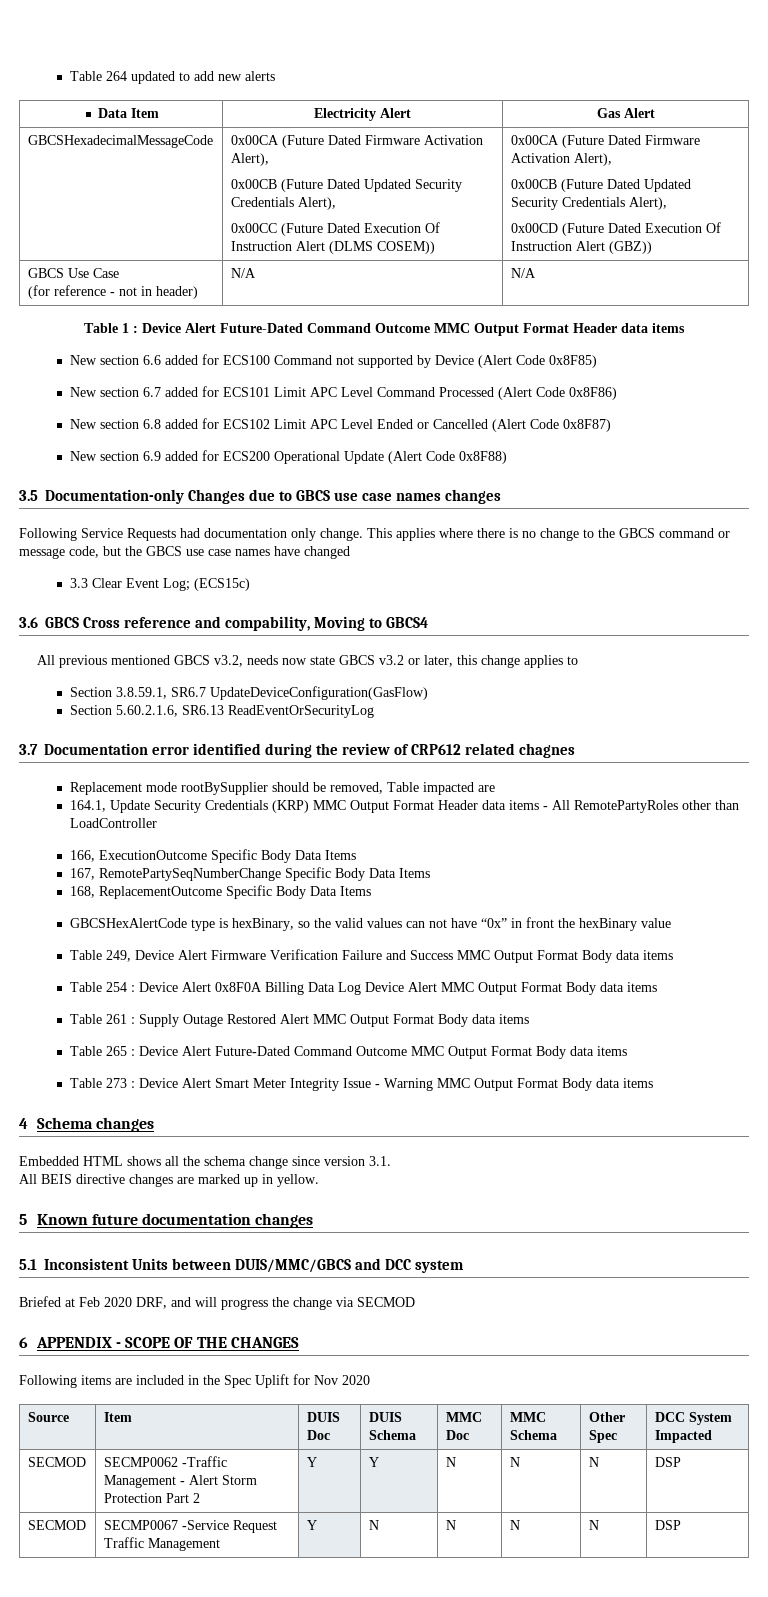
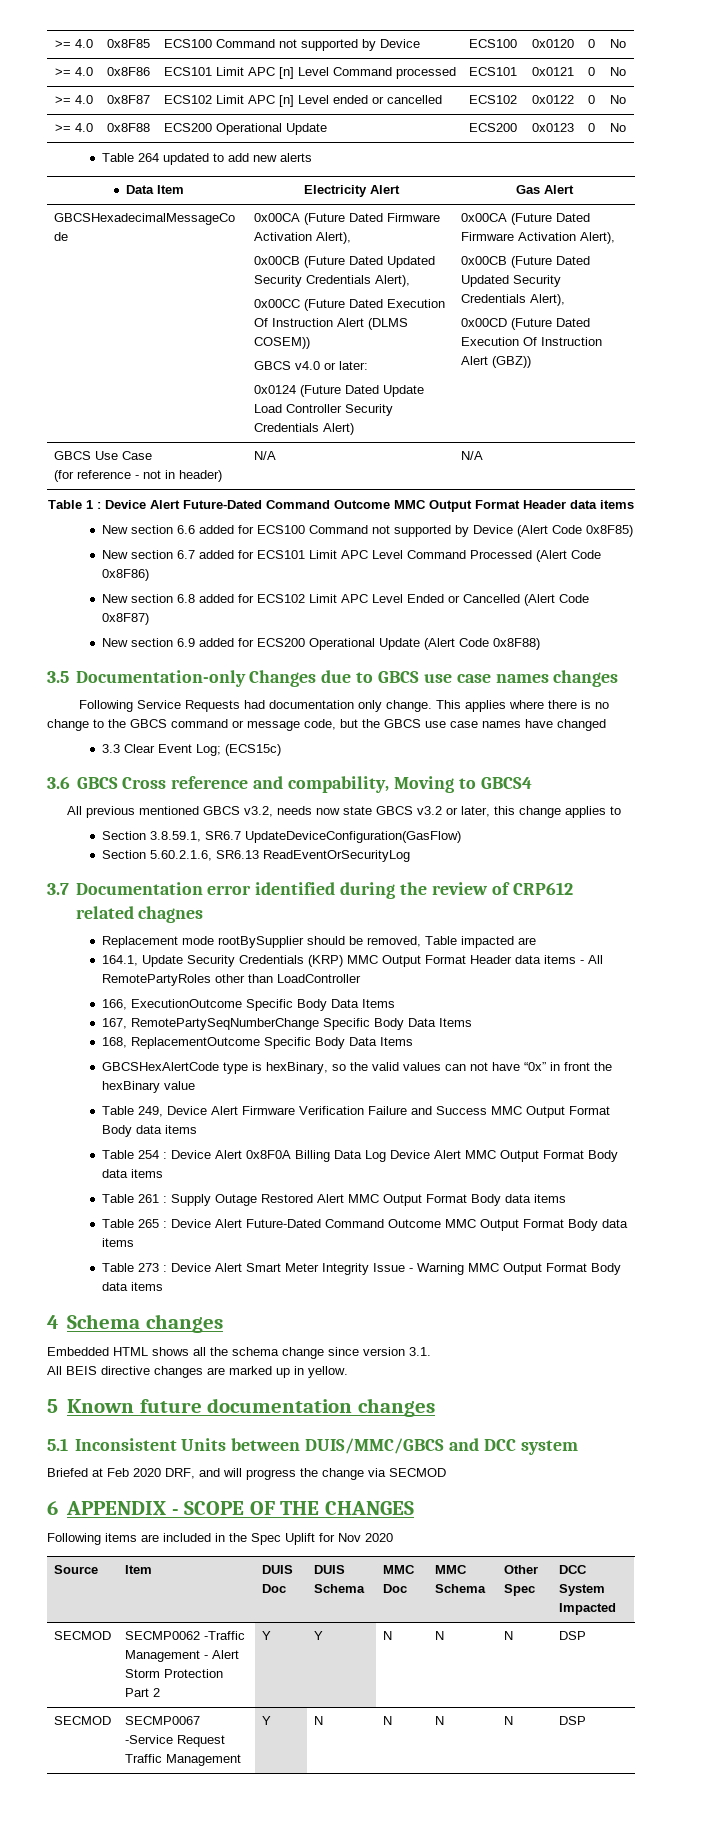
+ >= 4.0 | 0x8F85 | ECS100 Command not supported by Device | ECS100 | 0x0120 | 0 | No
+ >= 4.0 | 0x8F86 | ECS101 Limit APC [n] Level Command processed | ECS101 | 0x0121 | 0 | No
+ >= 4.0 | 0x8F87 | ECS102 Limit APC [n] Level ended or cancelled | ECS102 | 0x0122 | 0 | No
+ >= 4.0 | 0x8F88 | ECS200 Operational Update | ECS200 | 0x0123 | 0 | No
+ GBCS v4.0 or later:
+ 0x0124 (Future Dated Update Load Controller Security Credentials Alert)

